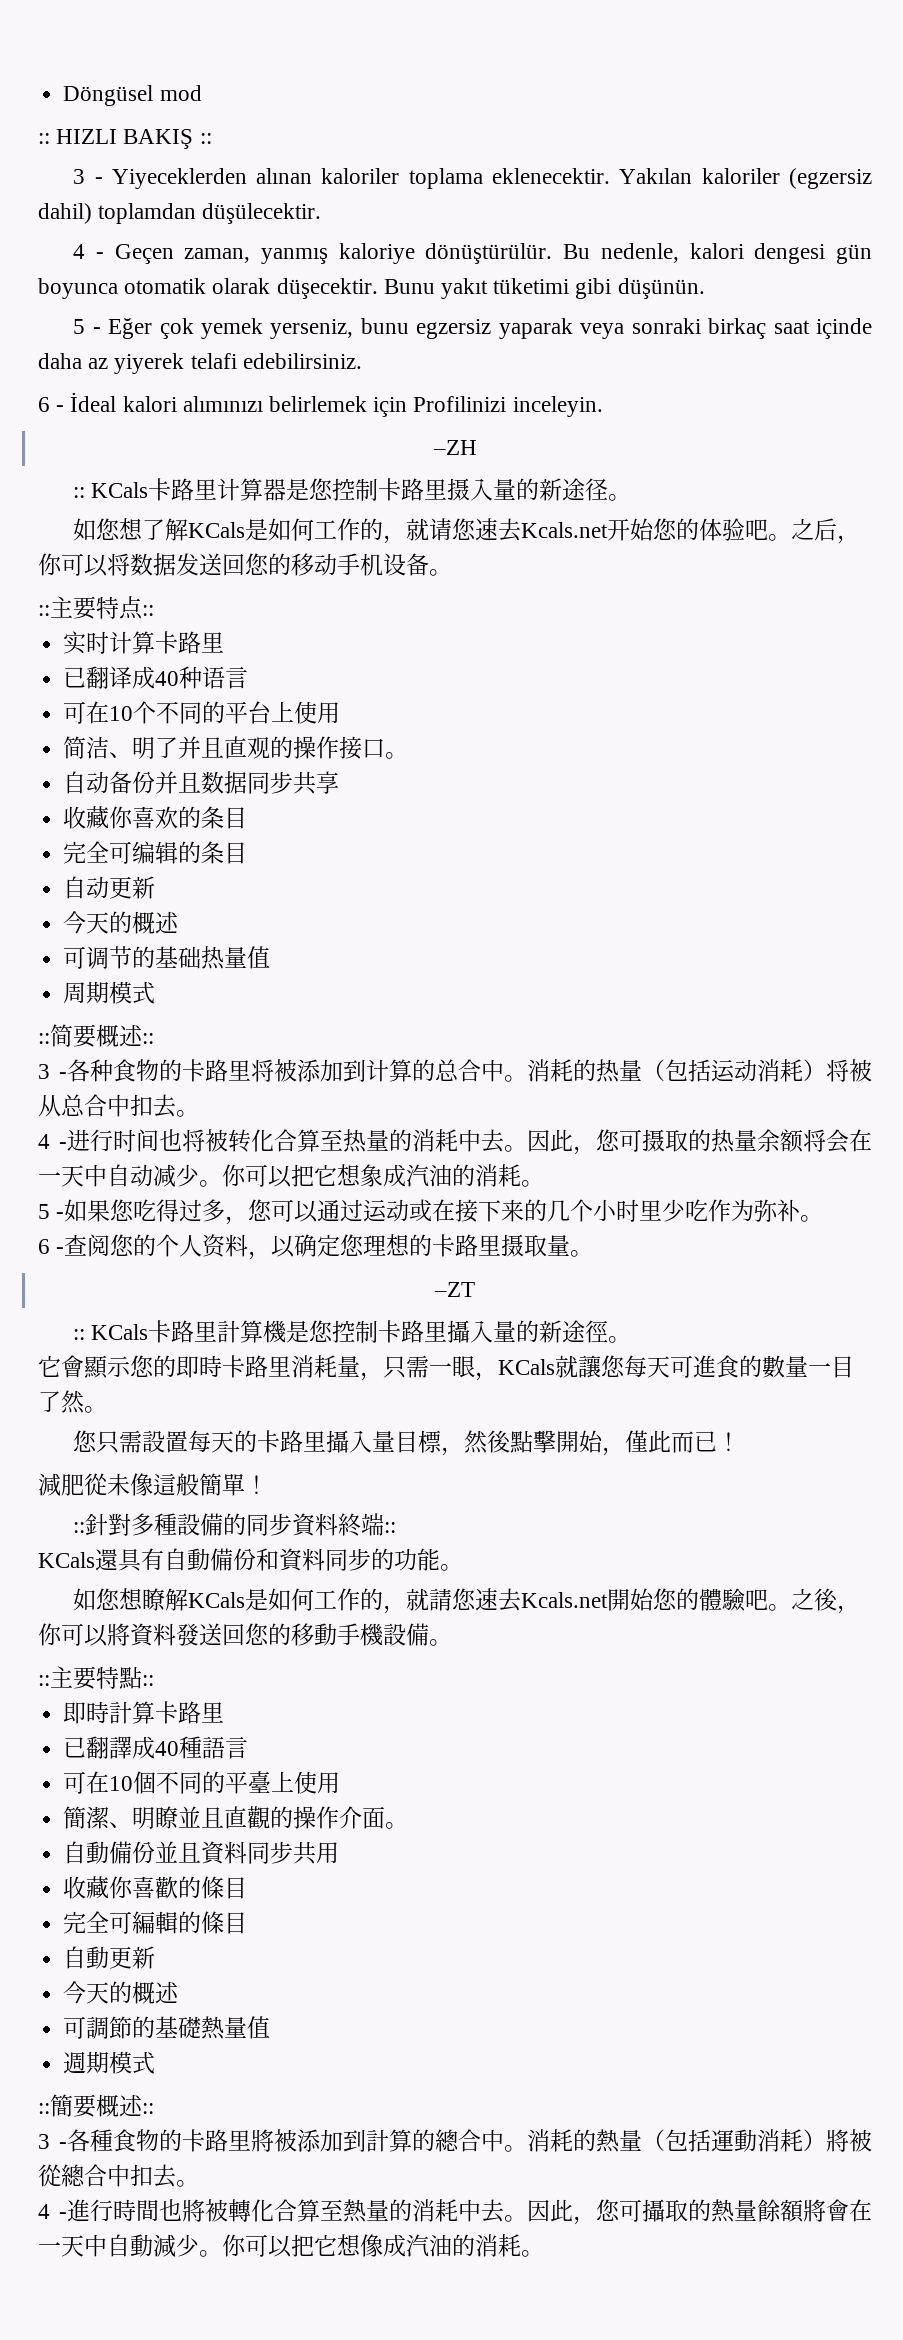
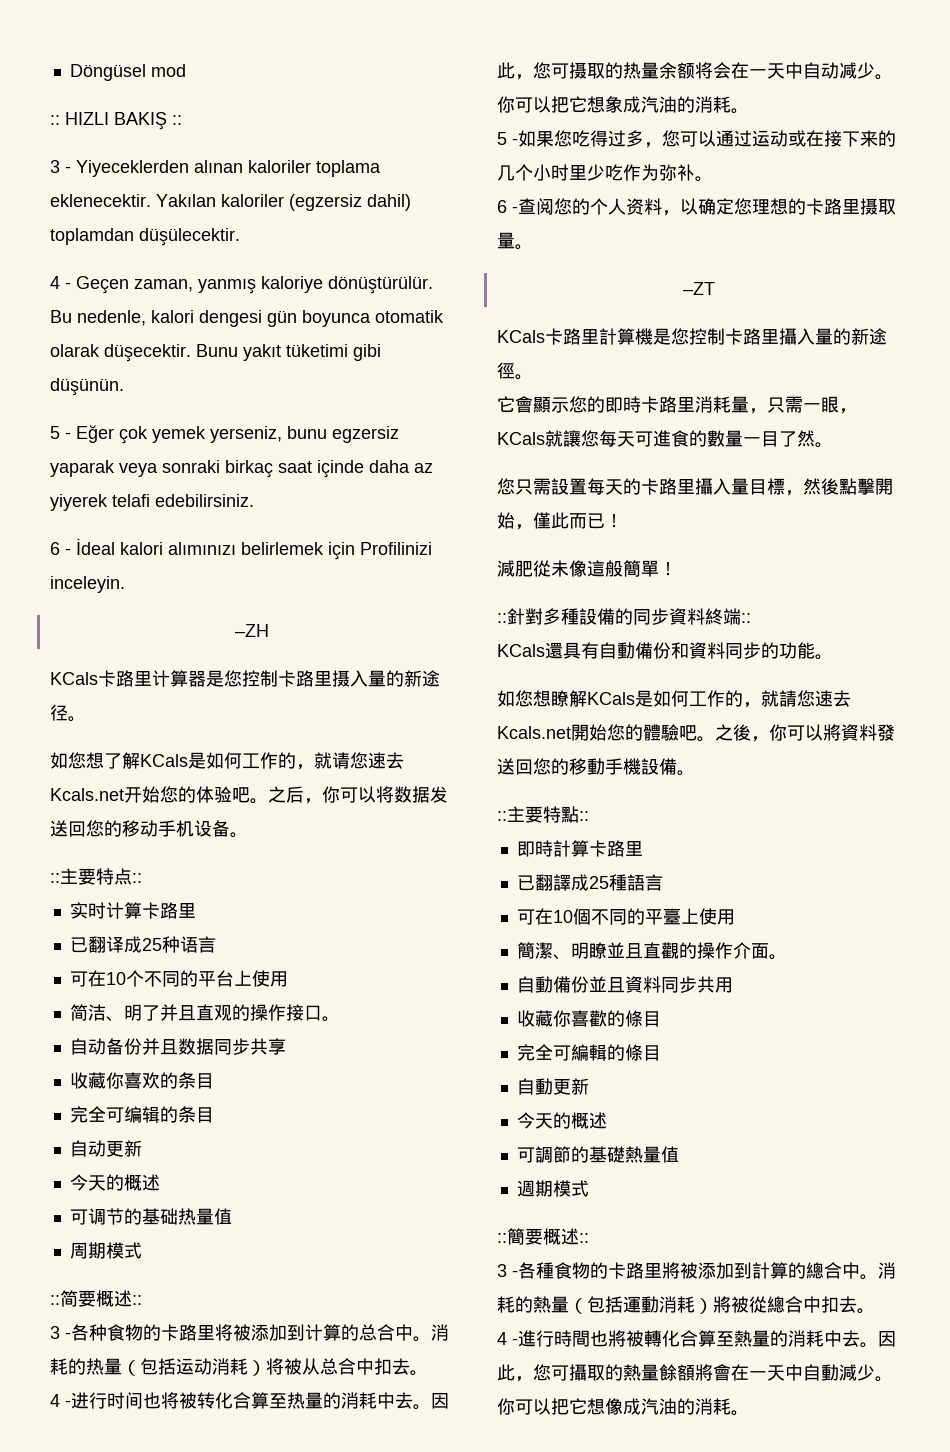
- :: KCals卡路里计算器是您控制卡路里摄入量的新途径。
+ KCals卡路里计算器是您控制卡路里摄入量的新途径。
- 已翻译成40种语言
+ 已翻译成25种语言
- :: KCals卡路里計算機是您控制卡路里攝入量的新途徑。
+ KCals卡路里計算機是您控制卡路里攝入量的新途徑。
- 已翻譯成40種語言
+ 已翻譯成25種語言

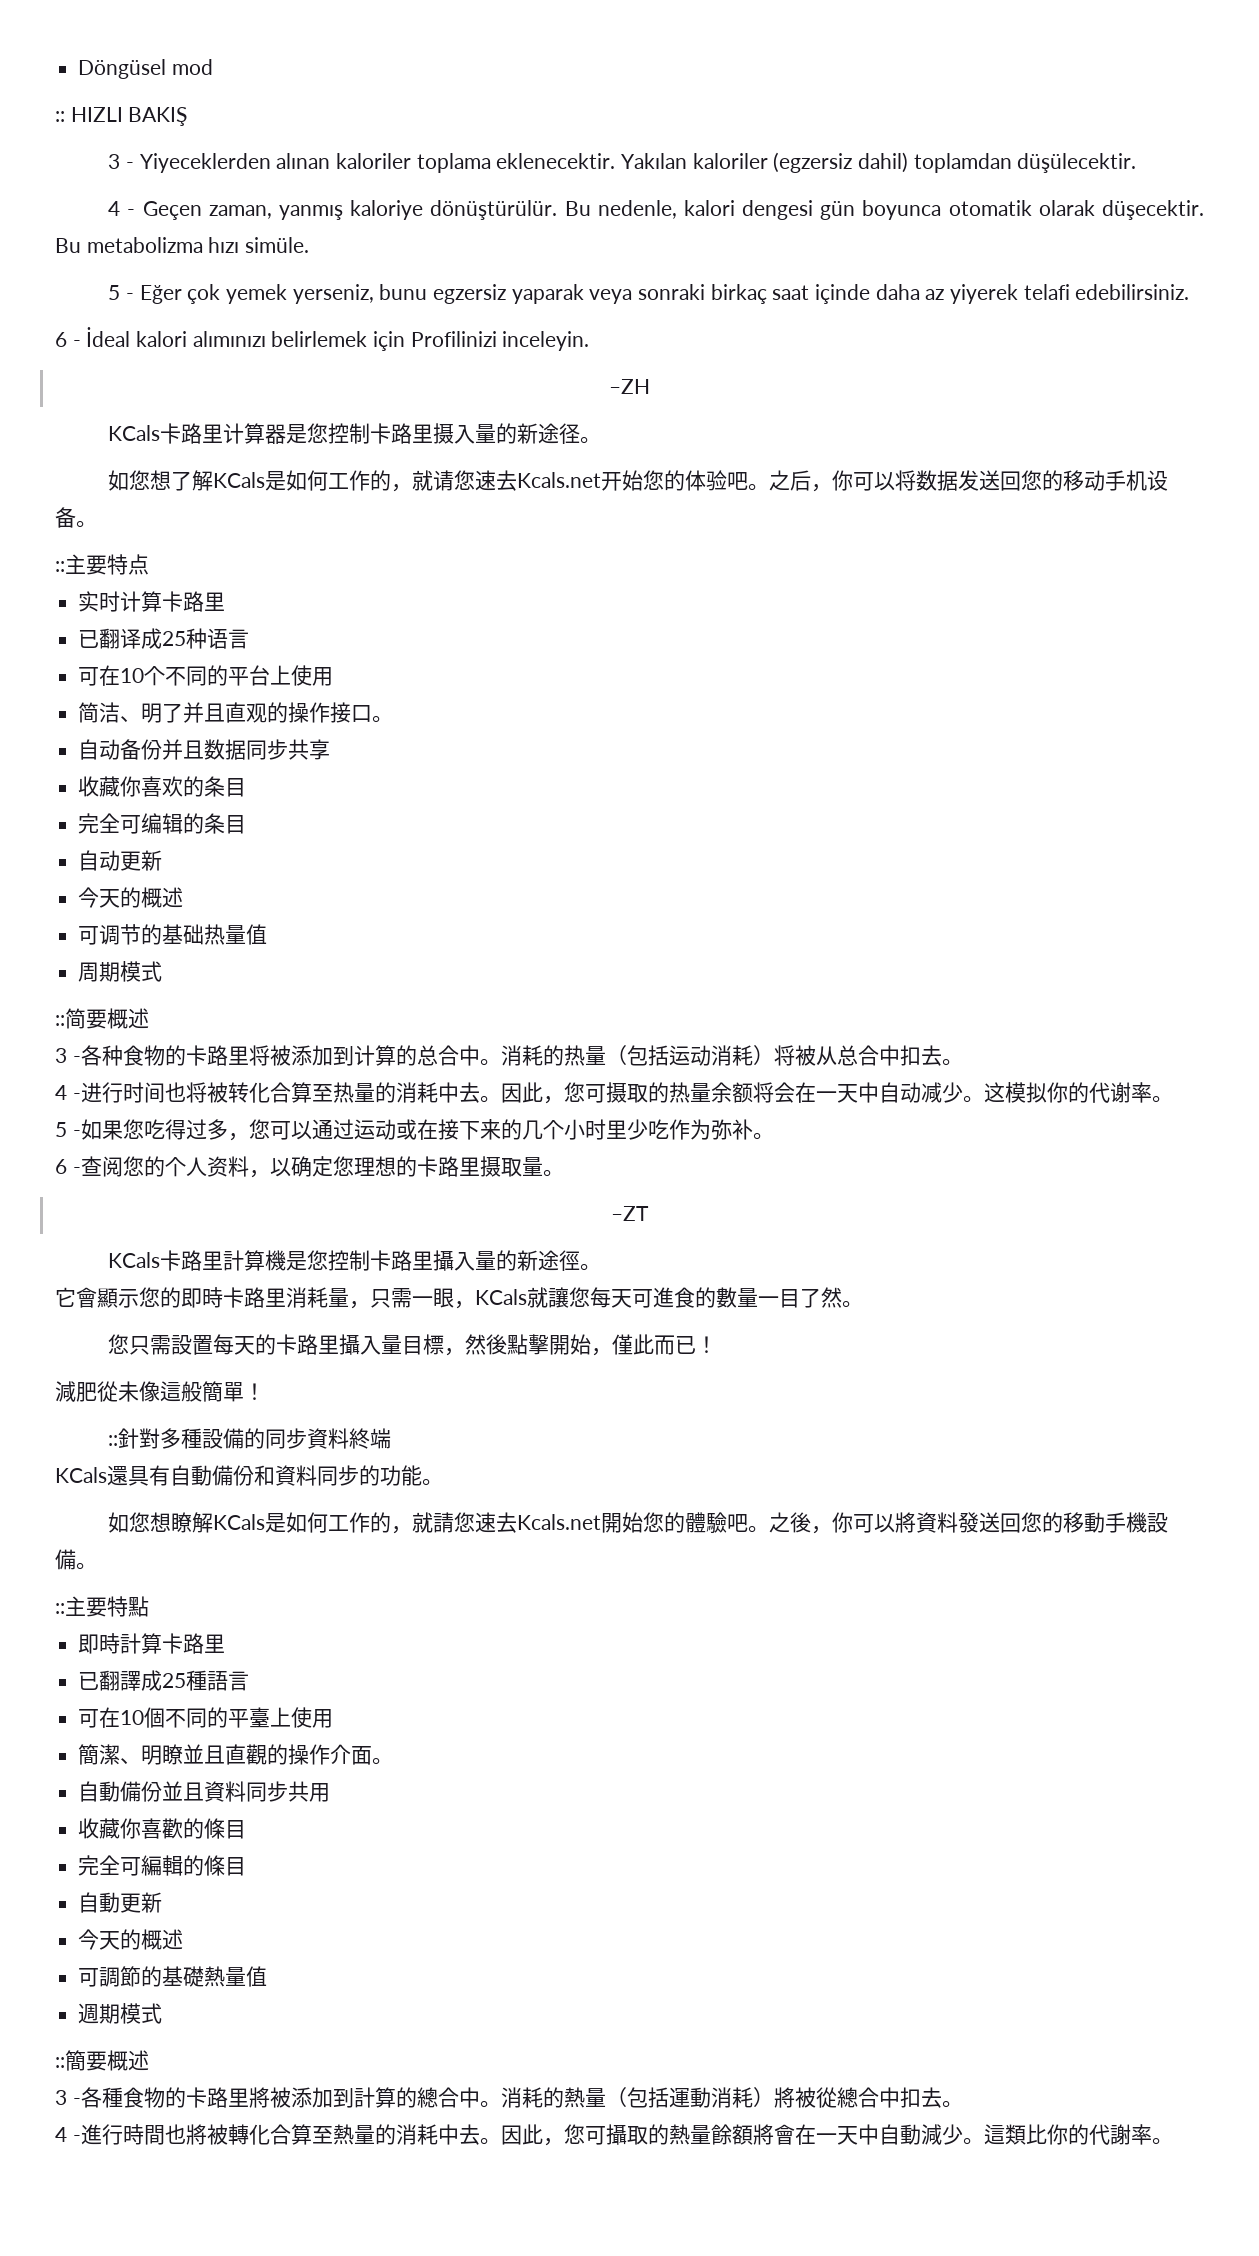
- :: HIZLI BAKIŞ ::
+ :: HIZLI BAKIŞ
- Bunu yakıt tüketimi gibi düşünün.
+ Bu metabolizma hızı simüle.
- ::主要特点::
+ ::主要特点
- ::简要概述::
+ ::简要概述
- 你可以把它想象成汽油的消耗。
+ 这模拟你的代谢率。
- ::針對多種設備的同步資料終端::
+ ::針對多種設備的同步資料終端
- ::主要特點::
+ ::主要特點
- ::簡要概述::
+ ::簡要概述
- 你可以把它想像成汽油的消耗。
+ 這類比你的代謝率。

